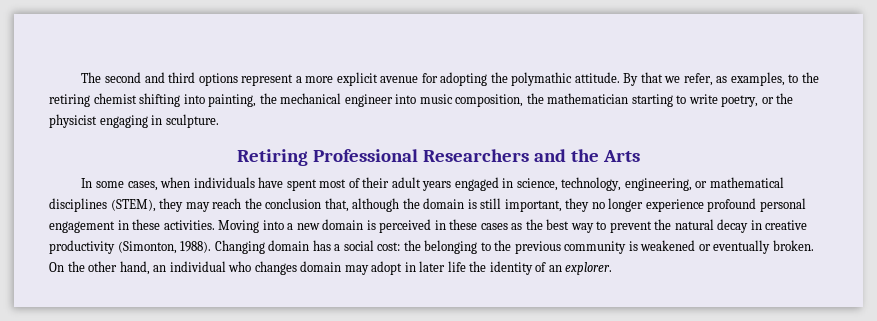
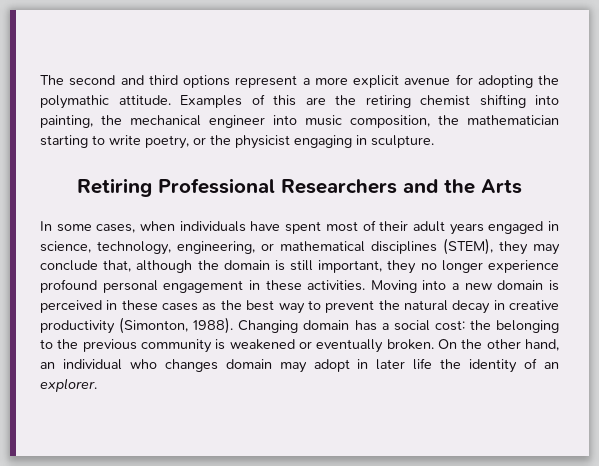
- By that we refer, as examples, to the retiring chemist shifting into painting, the mechanical engineer into music composition, the mathematician starting to write poetry, or the physicist engaging in sculpture.
+ Examples of this are the retiring chemist shifting into painting, the mechanical engineer into music composition, the mathematician starting to write poetry, or the physicist engaging in sculpture.
- In some cases, when individuals have spent most of their adult years engaged in science, technology, engineering, or mathematical disciplines (STEM), they may reach the conclusion that, although the domain is still important, they no longer experience profound personal engagement in these activities.
+ In some cases, when individuals have spent most of their adult years engaged in science, technology, engineering, or mathematical disciplines (STEM), they may conclude that, although the domain is still important, they no longer experience profound personal engagement in these activities.

